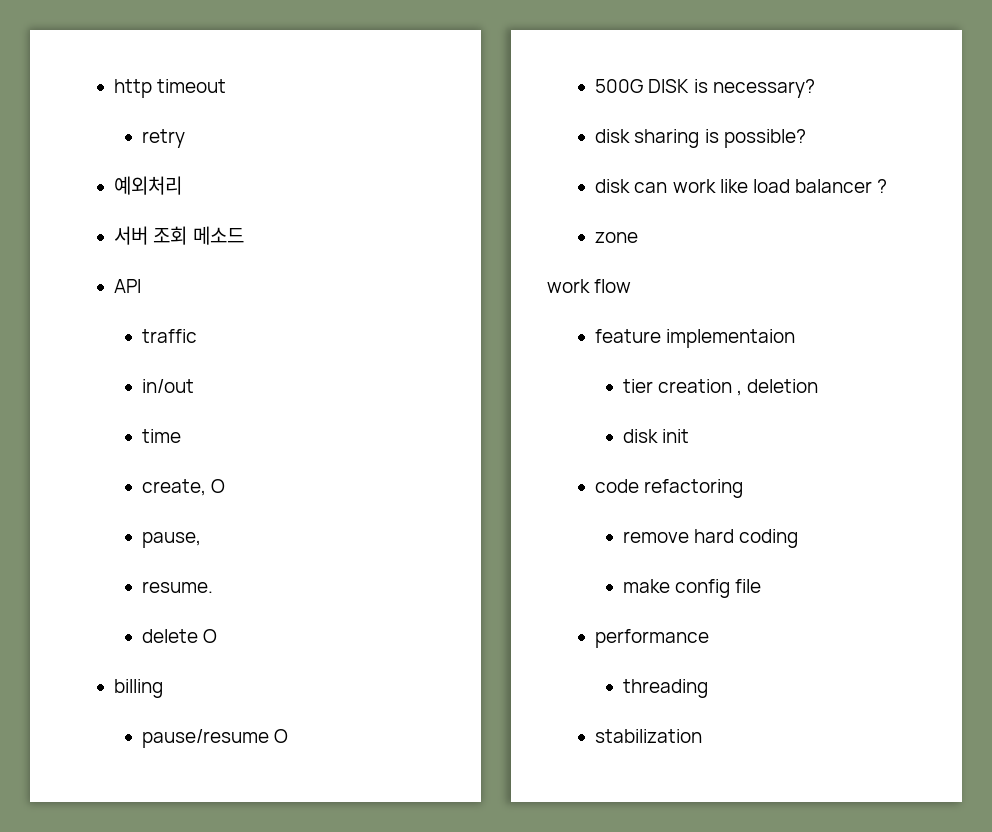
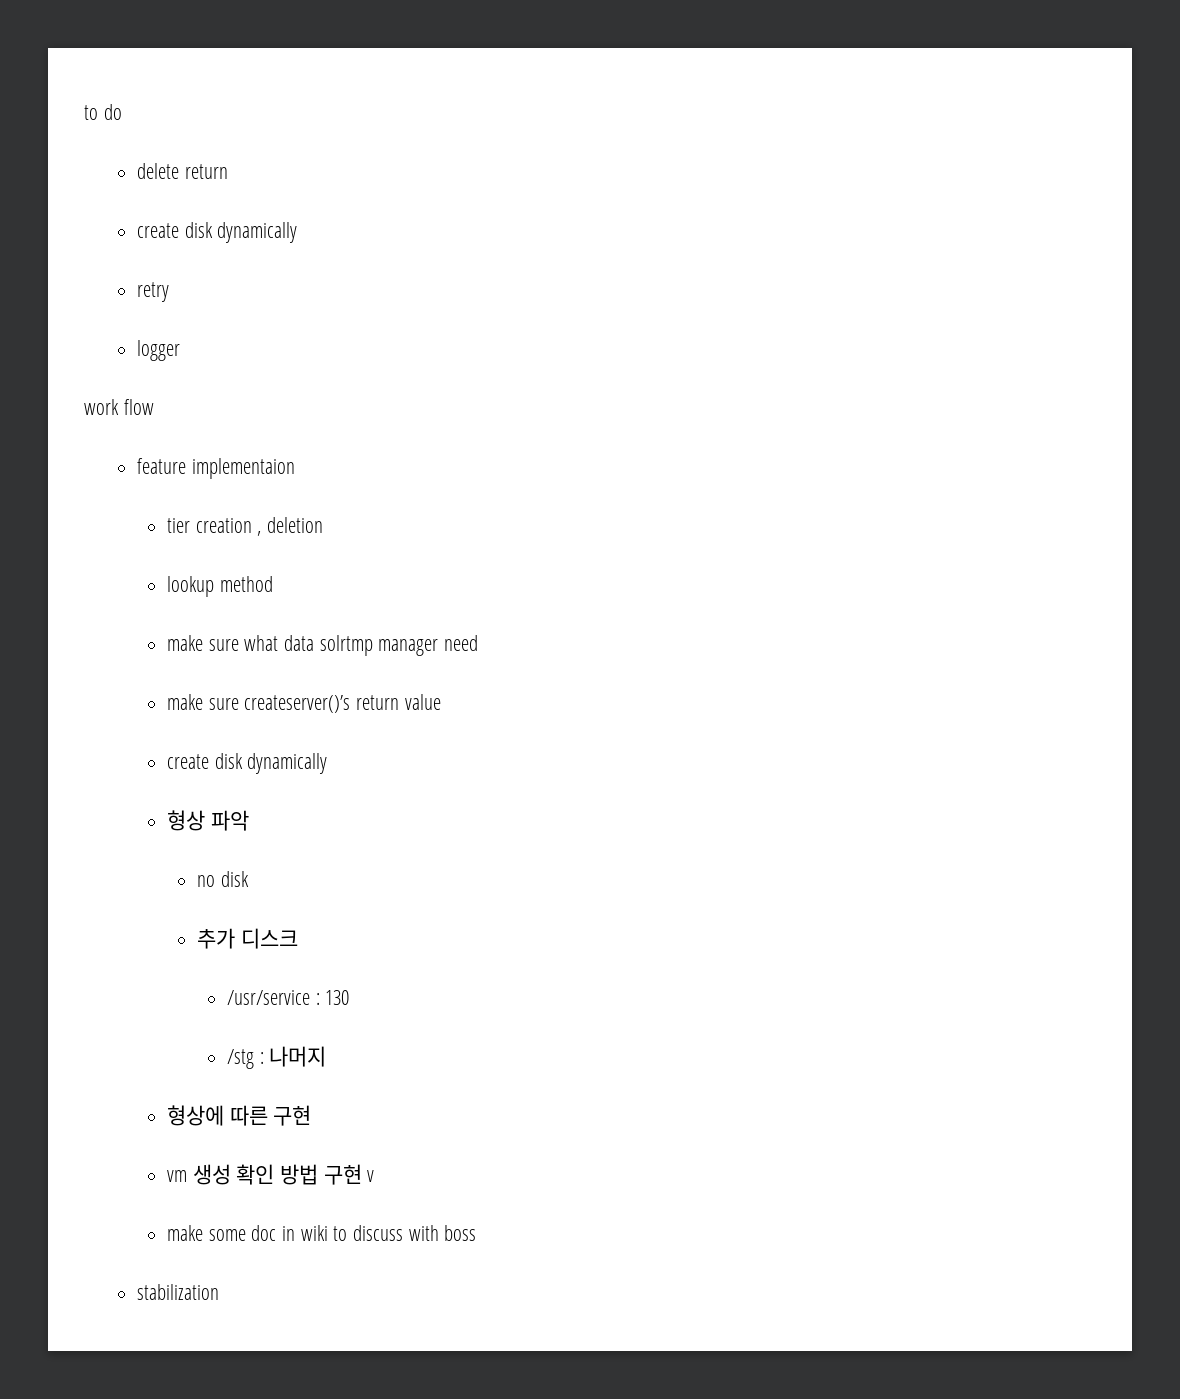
- http timeout
+ to do
+ delete return
+ create disk dynamically
  retry
- 예외처리
- 서버 조회 메소드
- API
- traffic
- in/out
- time
- create, O
- pause,
- resume.
- delete O
- billing
- pause/resume O
- 500G DISK is necessary?
- disk sharing is possible?
- disk can work like load balancer ?
- zone
+ logger
- disk init
- code refactoring
- remove hard coding
- make config file
- performance
- threading
+ lookup method
+ make sure what data solrtmp manager need
+ make sure createserver()’s return value
+ create disk dynamically
+ 형상 파악
+ no disk
+ 추가 디스크
+ /usr/service : 130
+ /stg : 나머지
+ 형상에 따른 구현
+ vm 생성 확인 방법 구현 v
+ make some doc in wiki to discuss with boss

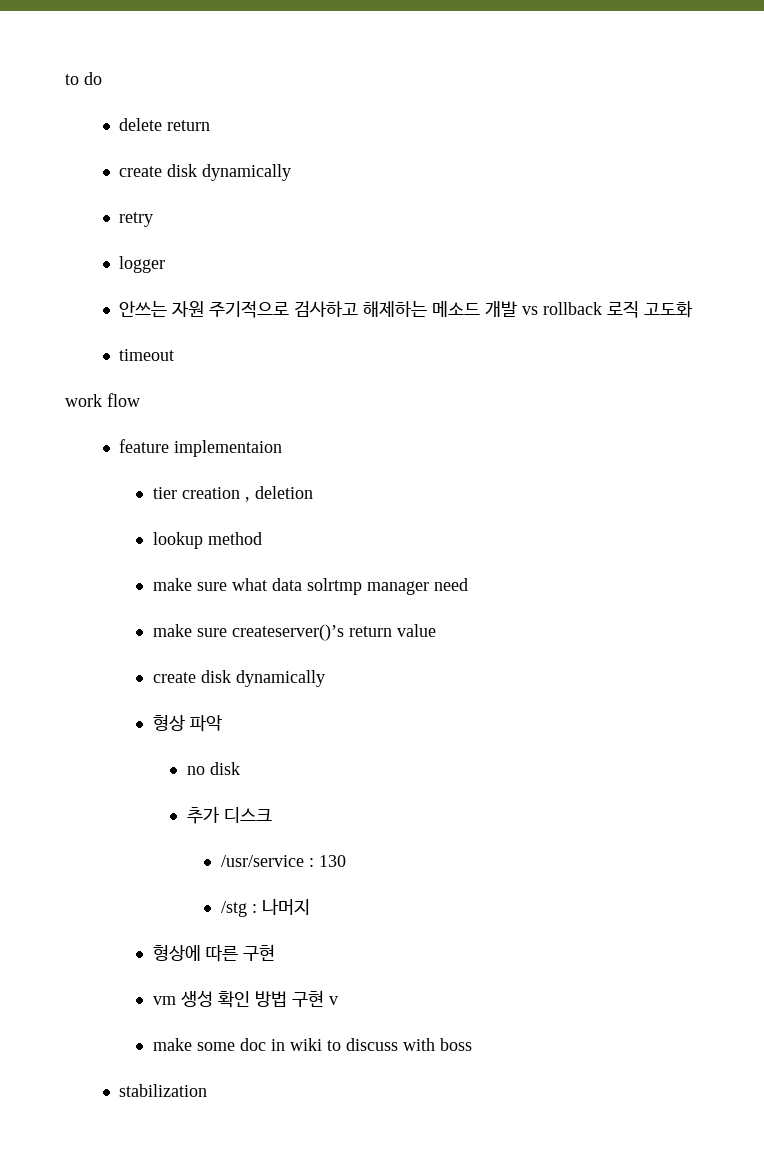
+ 안쓰는 자원 주기적으로 검사하고 해제하는 메소드 개발 vs rollback 로직 고도화
+ timeout

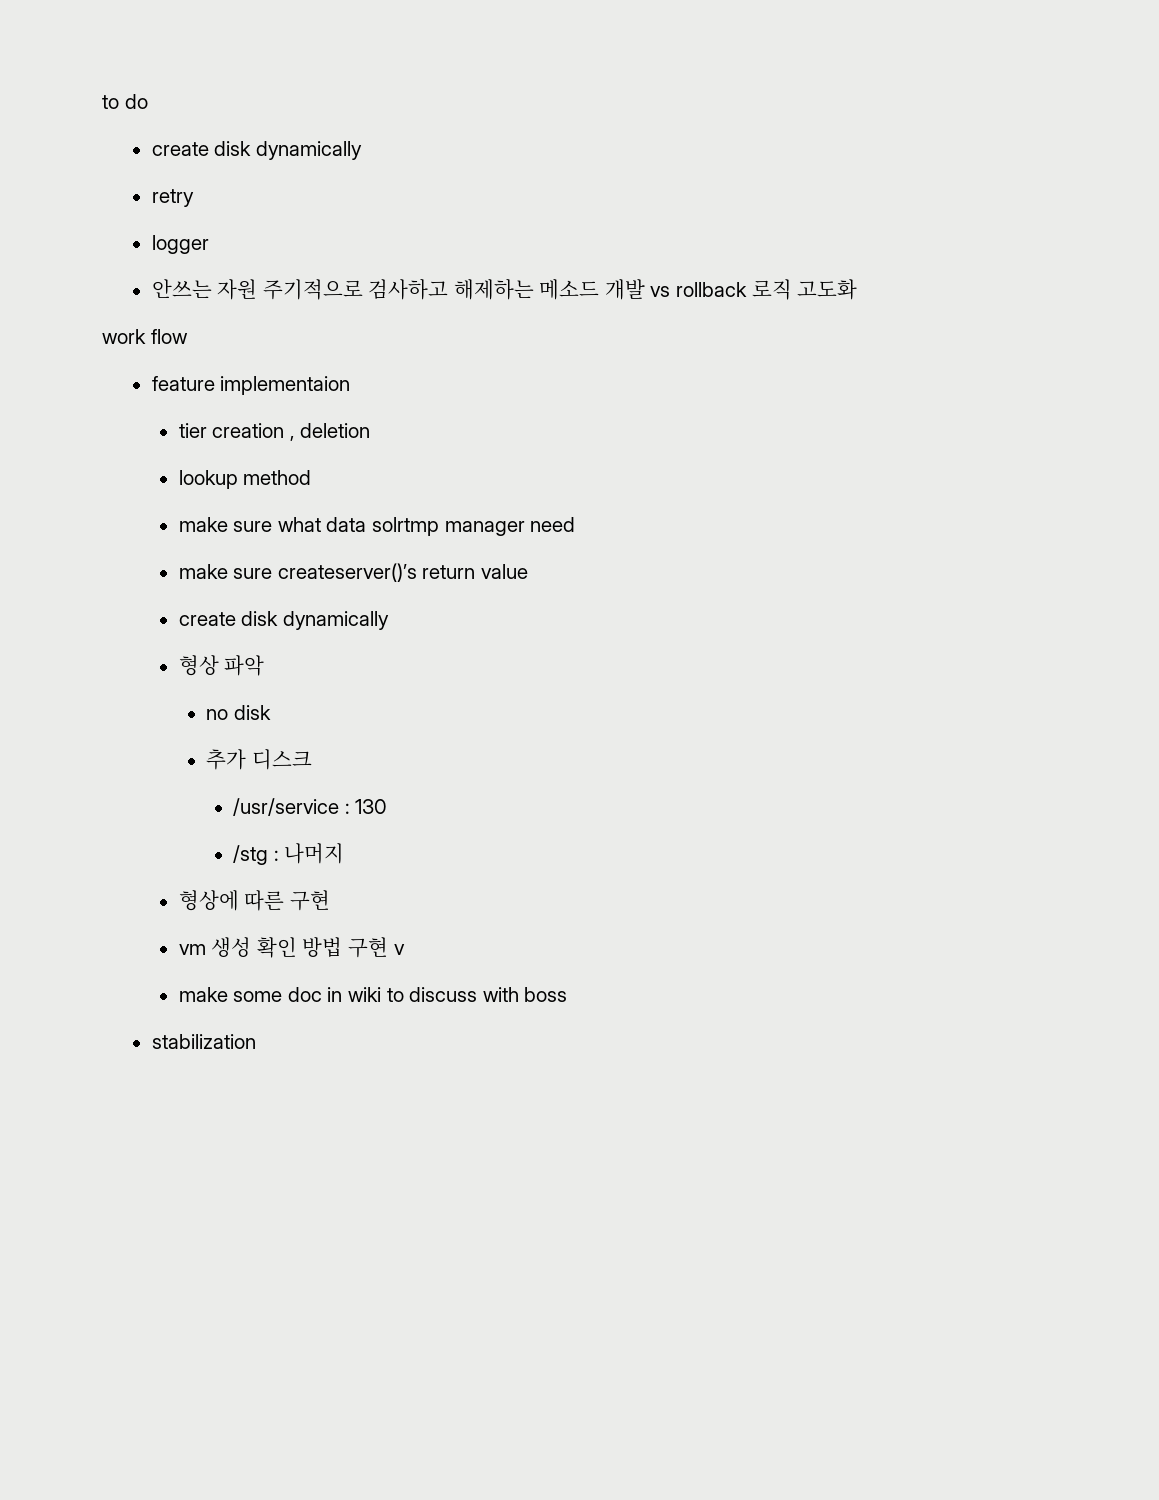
- delete return
- timeout

